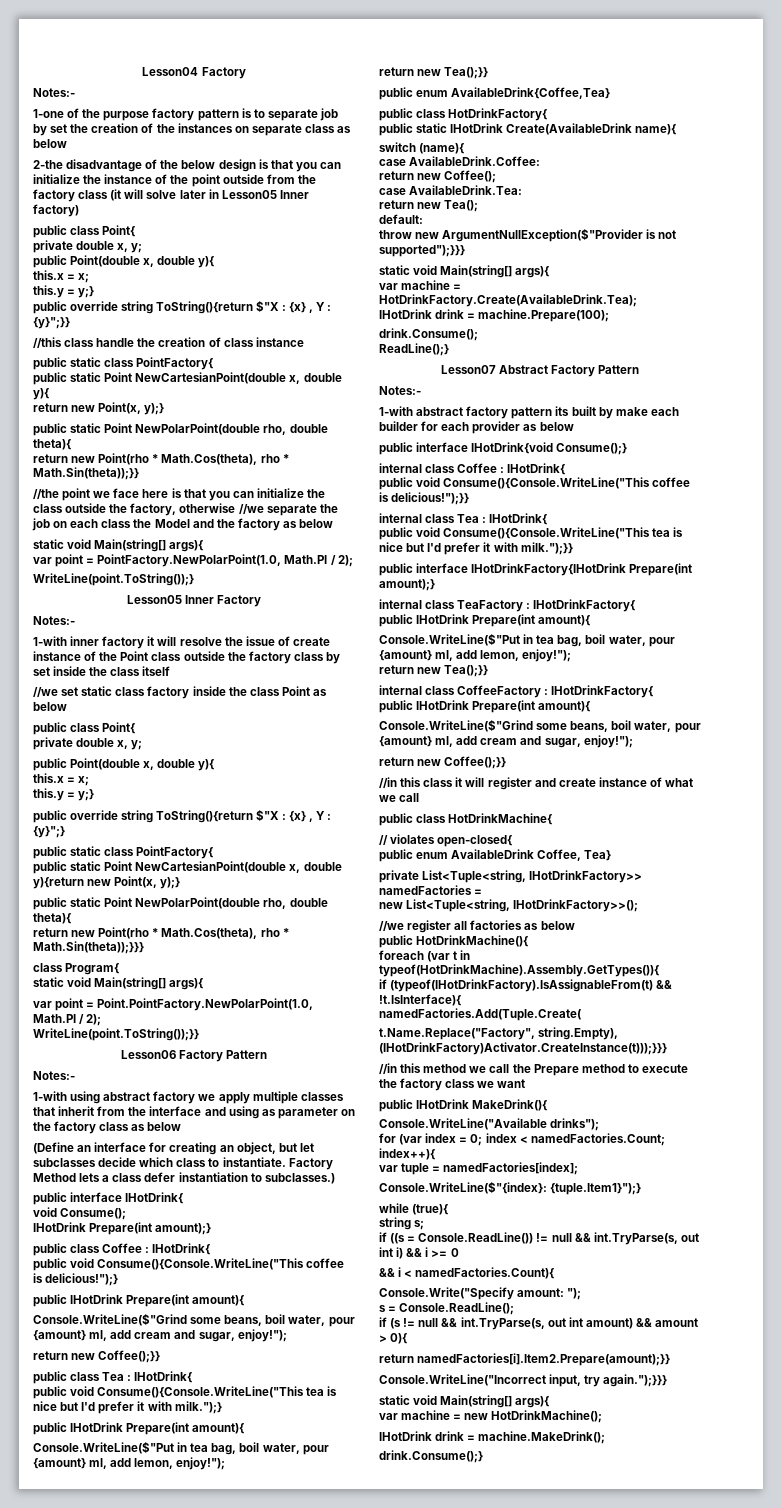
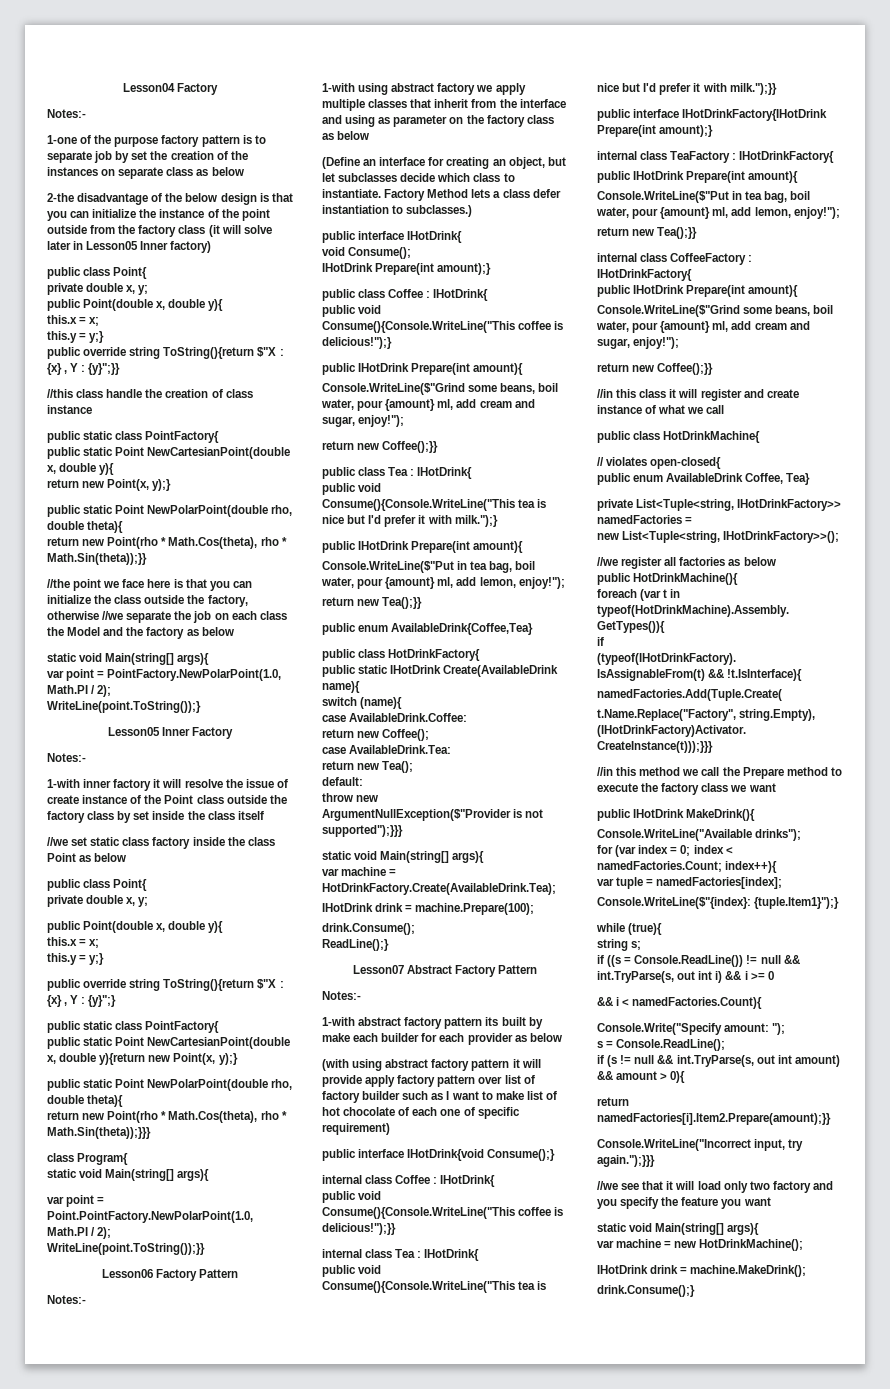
+ (with using abstract factory pattern it will provide apply factory pattern over list of factory builder such as I want to make list of hot chocolate of each one of specific requirement)
+ //we see that it will load only two factory and you specify the feature you want

